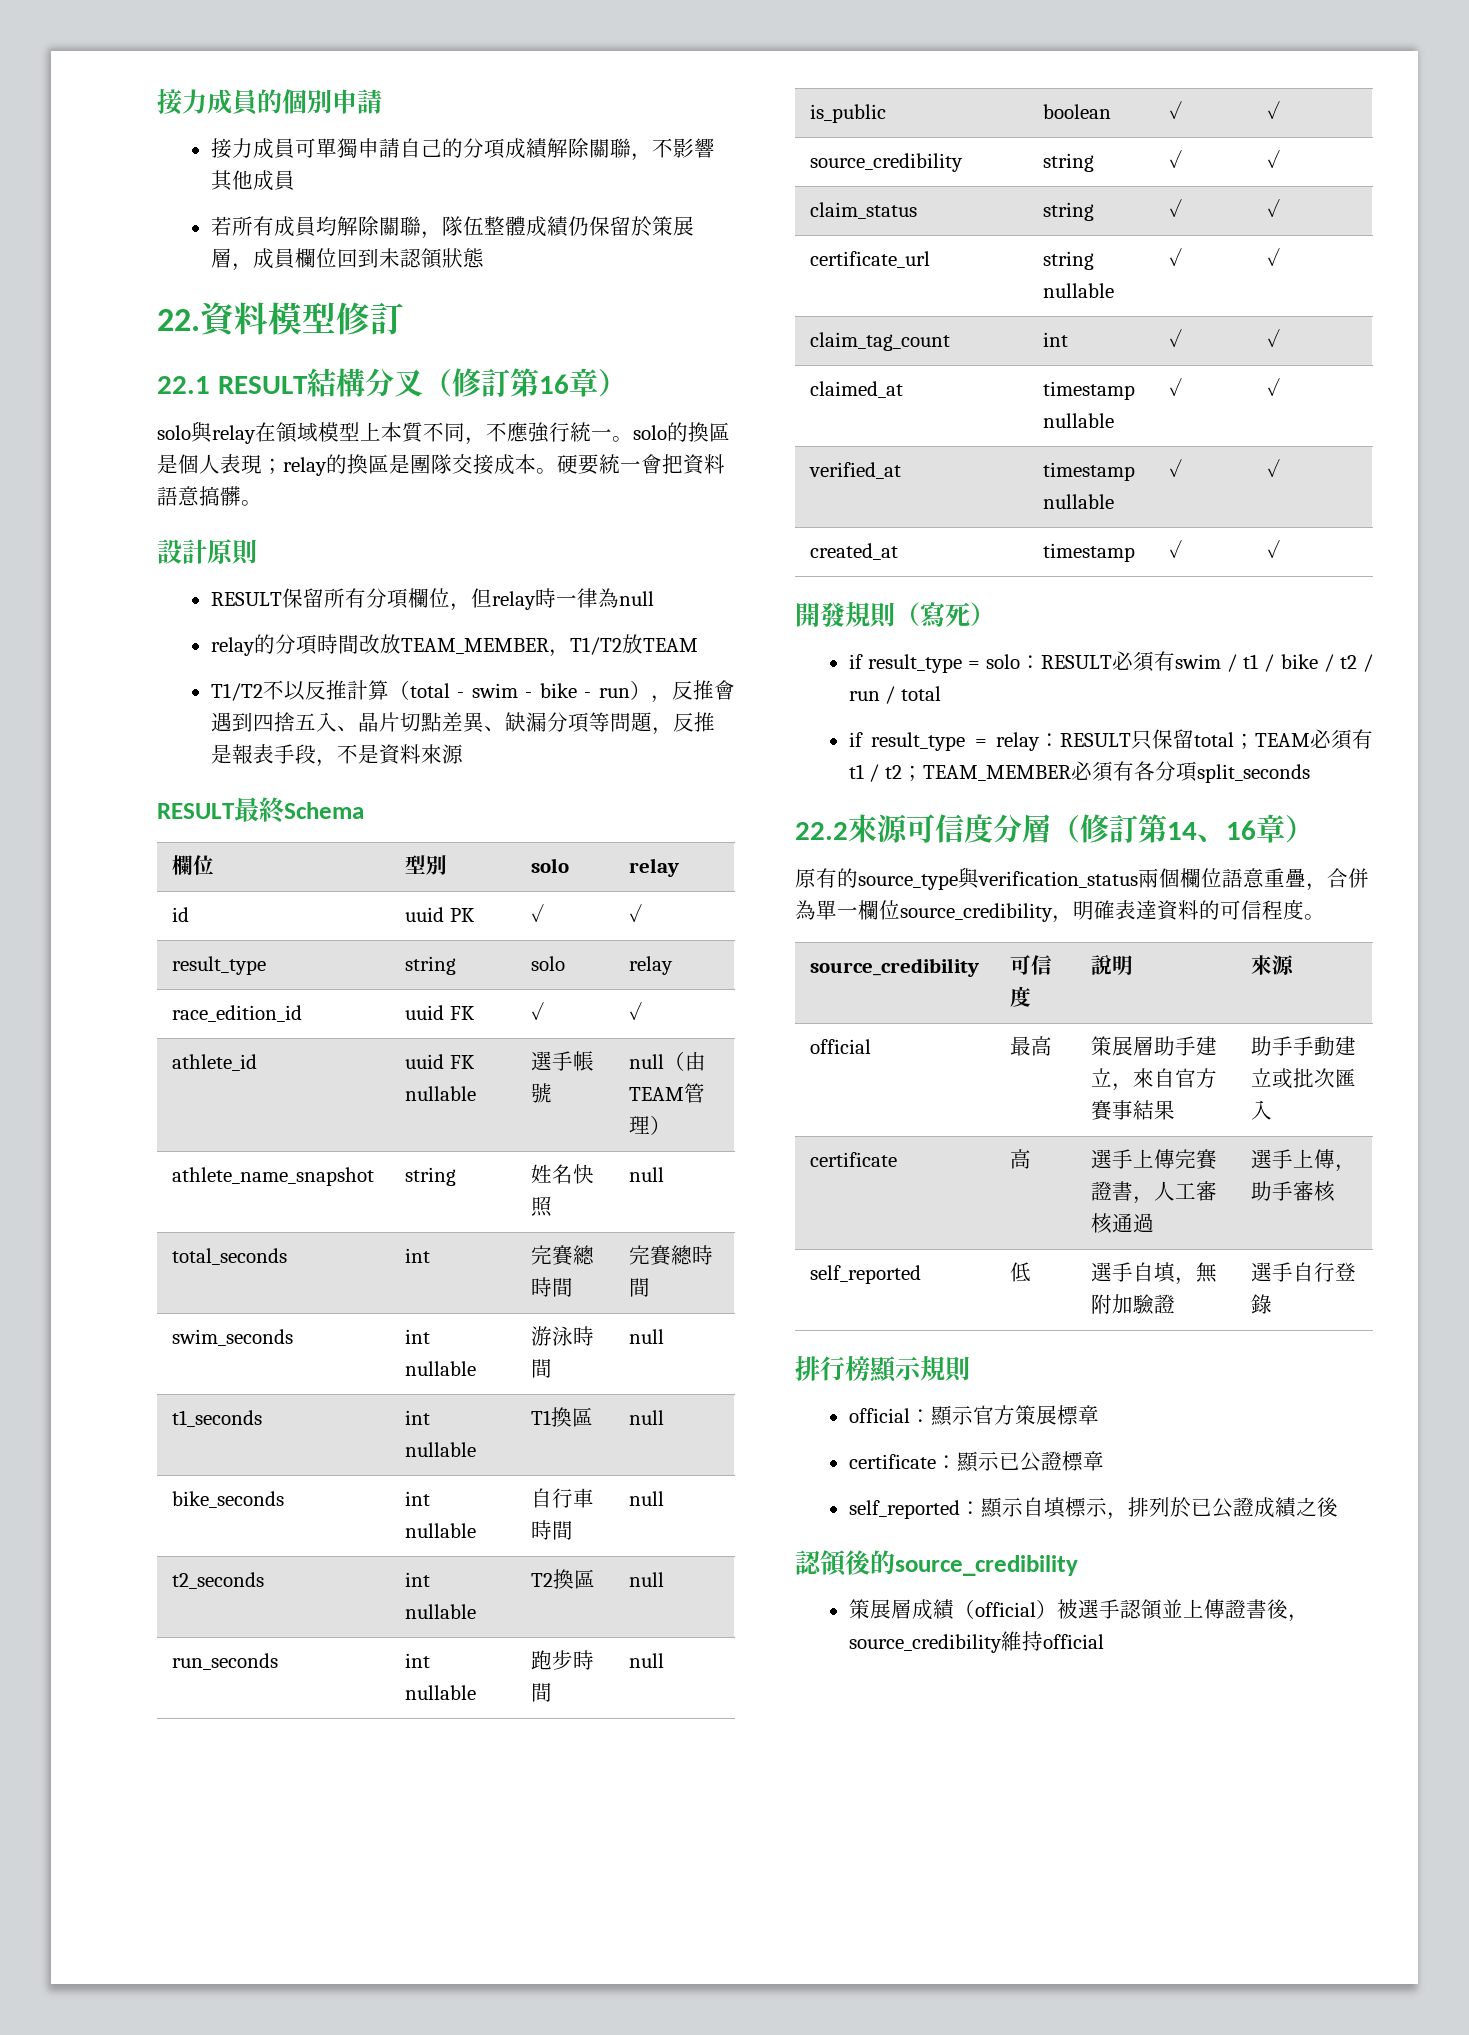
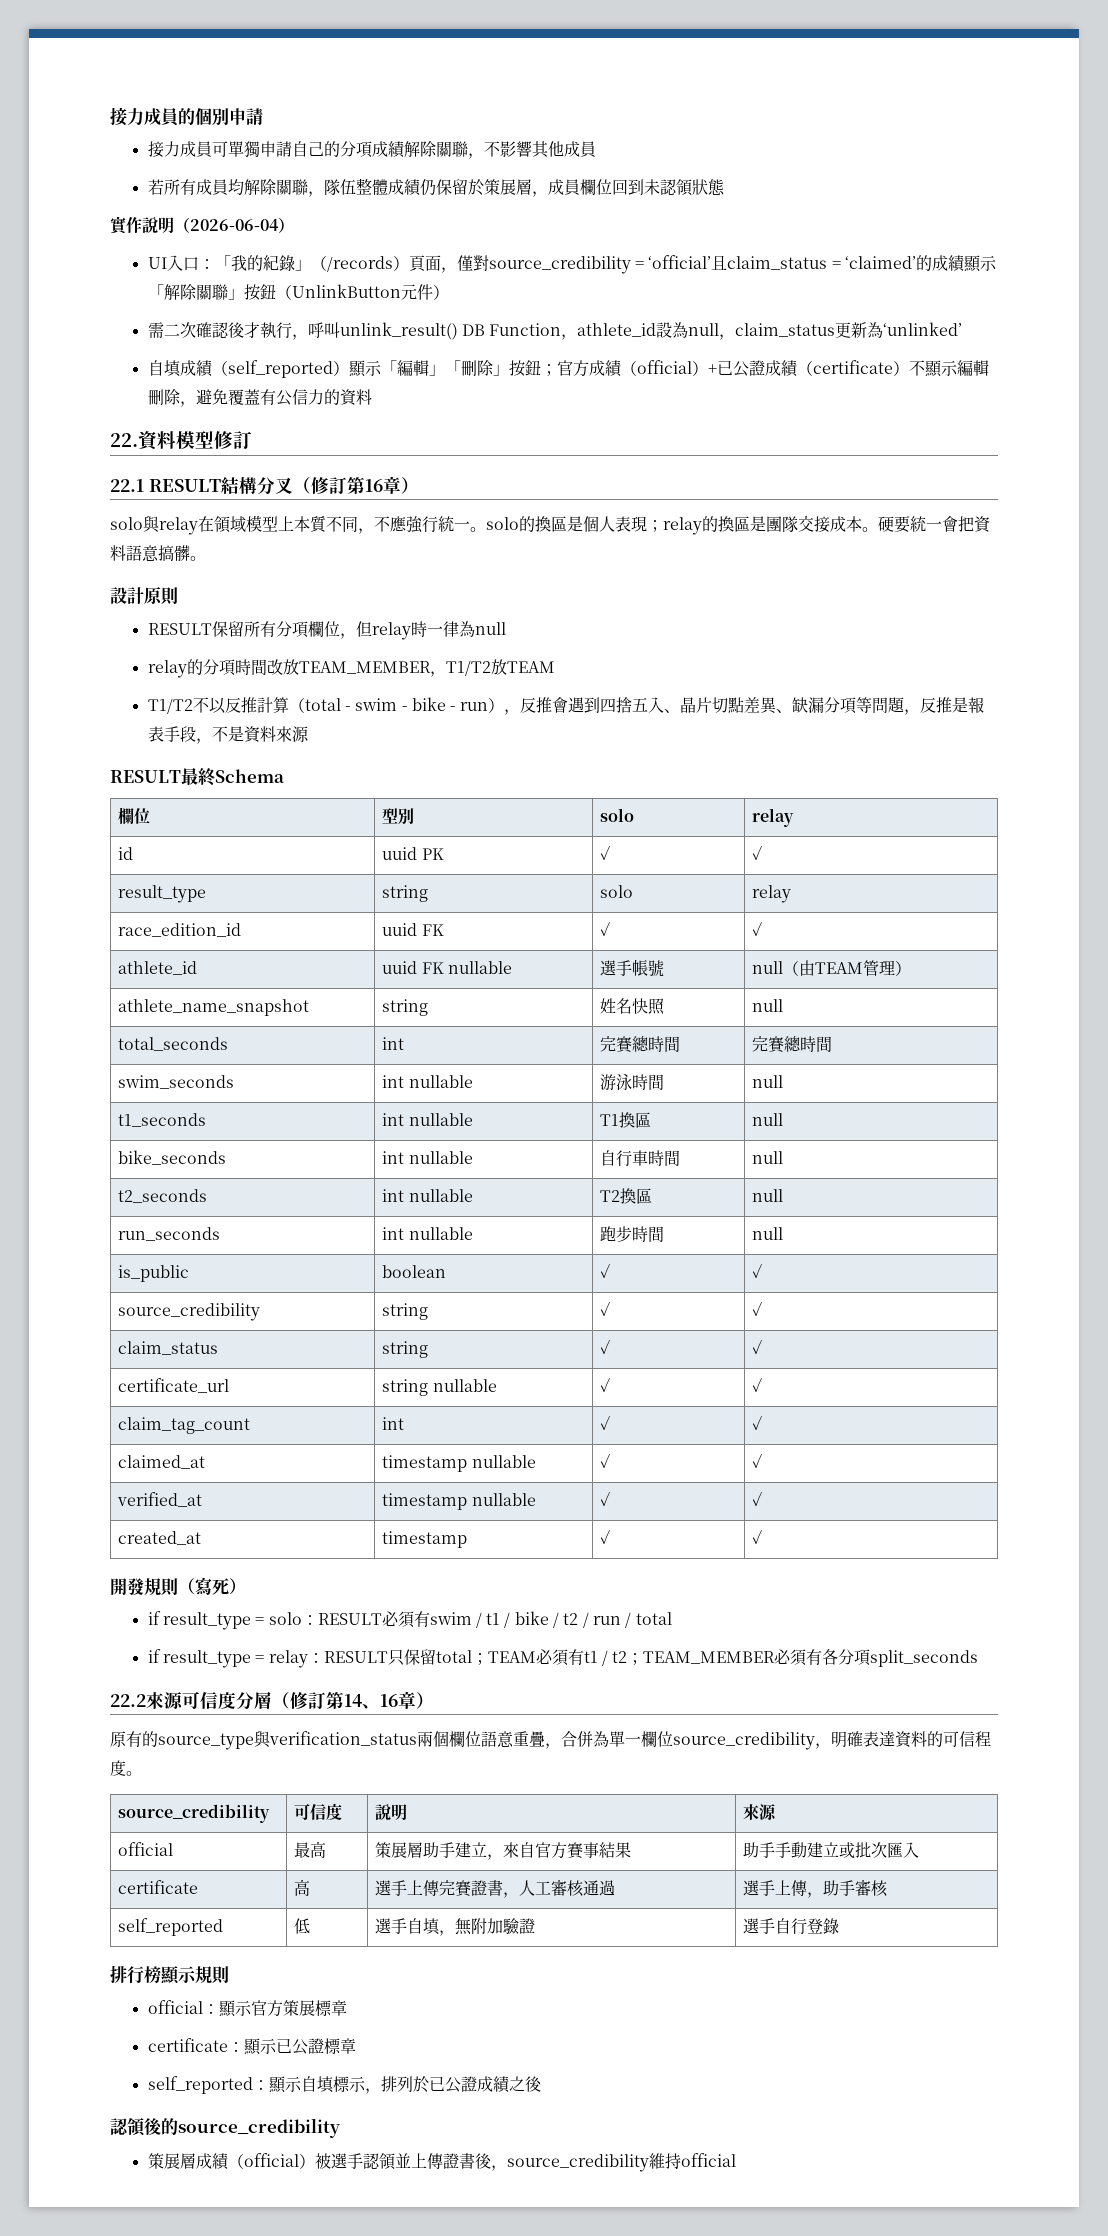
+ 實作說明（2026-06-04）
+ UI入口：「我的紀錄」（/records）頁面，僅對source_credibility = ‘official’且claim_status = ‘claimed’的成績顯示「解除關聯」按鈕（UnlinkButton元件）
+ 需二次確認後才執行，呼叫unlink_result() DB Function，athlete_id設為null，claim_status更新為‘unlinked’
+ 自填成績（self_reported）顯示「編輯」「刪除」按鈕；官方成績（official）+已公證成績（certificate）不顯示編輯刪除，避免覆蓋有公信力的資料

